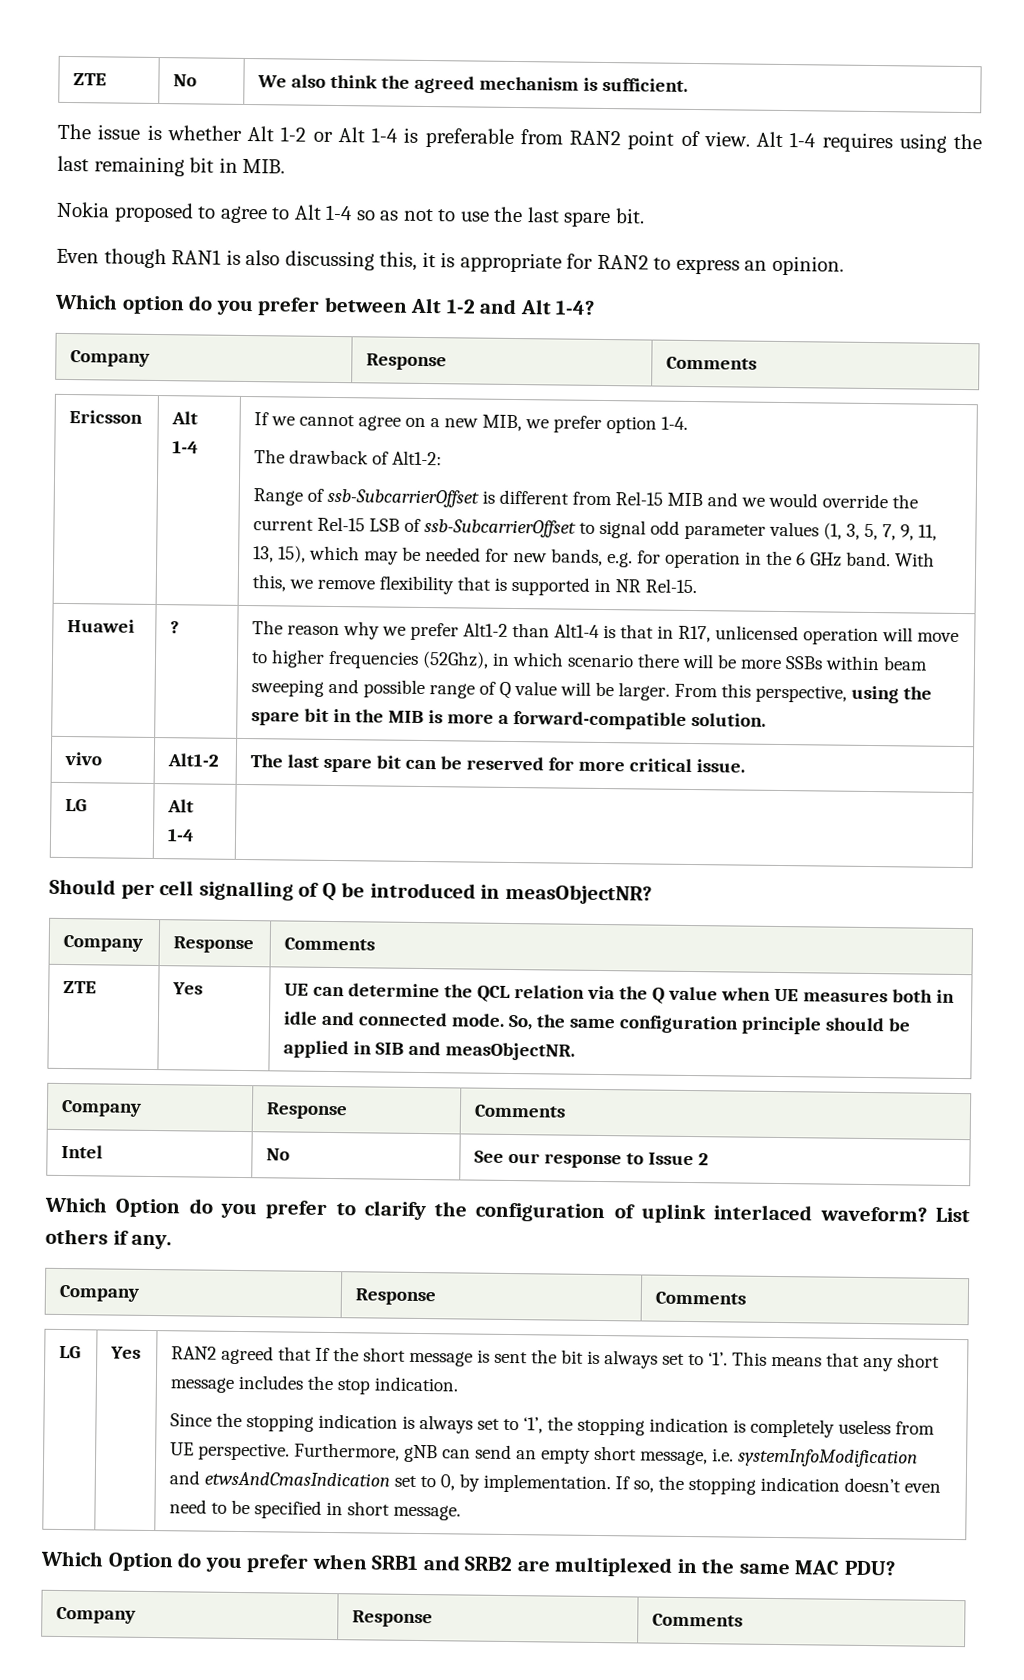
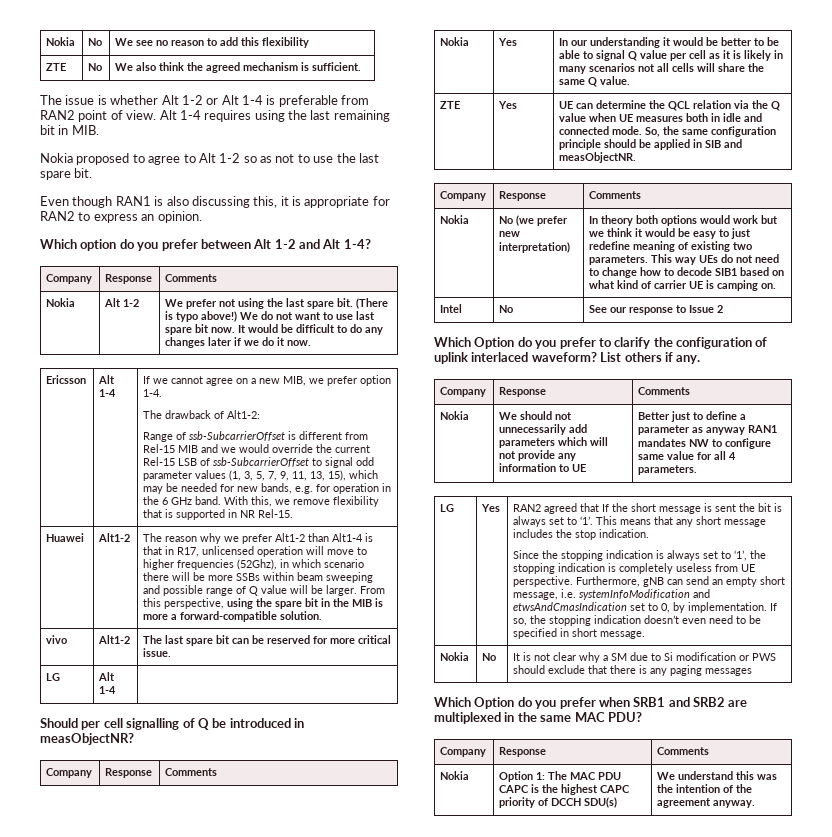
+ Nokia | No | We see no reason to add this flexibility
- Nokia proposed to agree to Alt 1-4 so as not to use the last spare bit.
+ Nokia proposed to agree to Alt 1-2 so as not to use the last spare bit.
+ Nokia | Alt 1-2 | We prefer not using the last spare bit. (There is typo above!) We do not want to use last spare bit now. It would be difficult to do any changes later if we do it now.
- Huawei | ?
+ Huawei | Alt1-2
+ Nokia | Yes | In our understanding it would be better to be able to signal Q value per cell as it is likely in many scenarios not all cells will share the same Q value.
+ Nokia | No (we prefer new interpretation) | In theory both options would work but we think it would be easy to just redefine meaning of existing two parameters. This way UEs do not need to change how to decode SIB1 based on what kind of carrier UE is camping on.
+ Nokia | We should not unnecessarily add parameters which will not provide any information to UE | Better just to define a parameter as anyway RAN1 mandates NW to configure same value for all 4 parameters.
+ Nokia | No | It is not clear why a SM due to Si modification or PWS should exclude that there is any paging messages
+ Nokia | Option 1: The MAC PDU CAPC is the highest CAPC priority of DCCH SDU(s) | We understand this was the intention of the agreement anyway.

